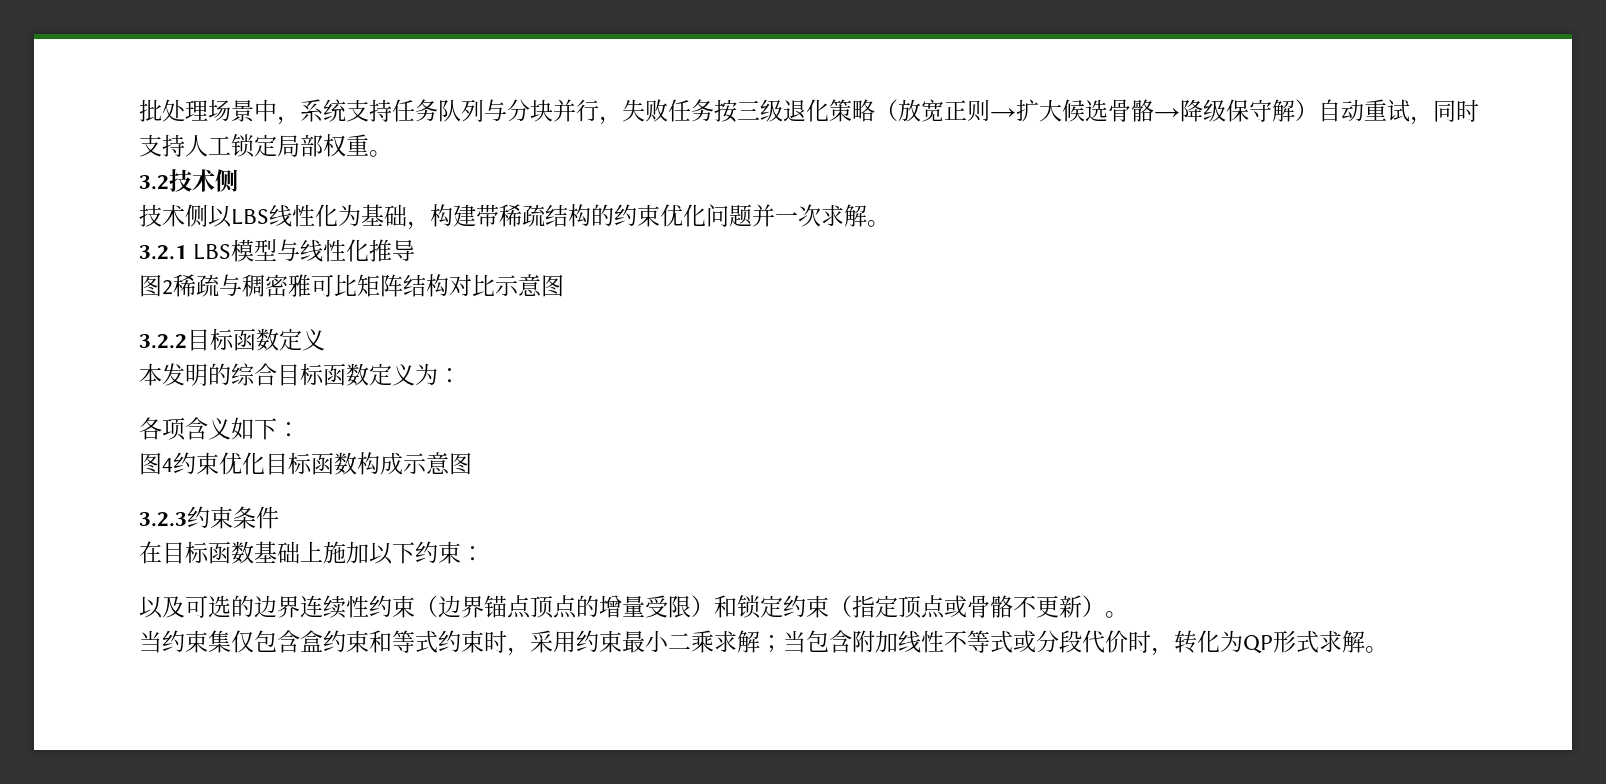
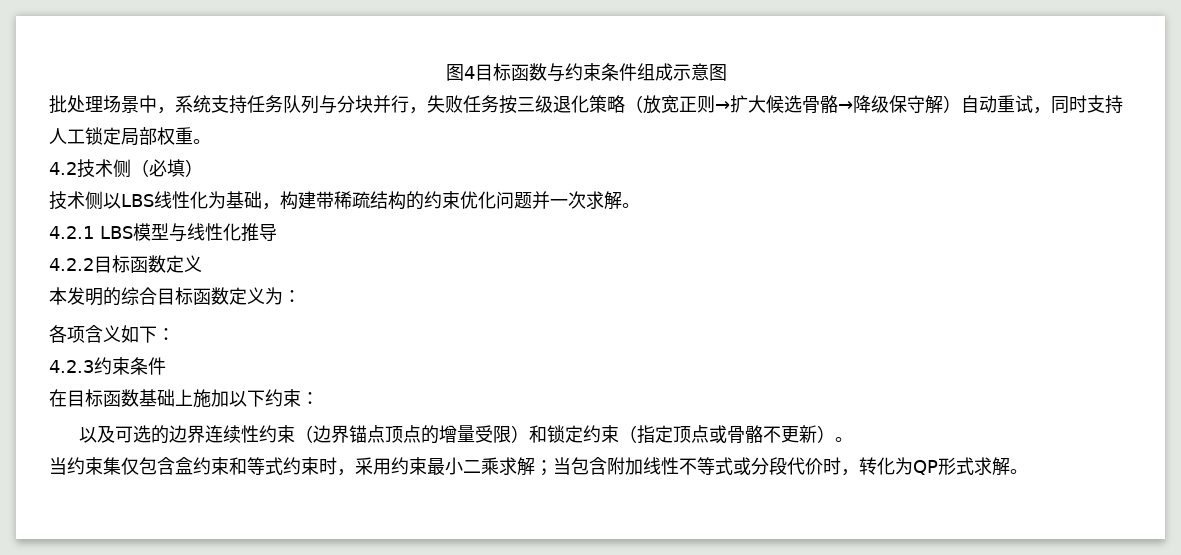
+ 图4目标函数与约束条件组成示意图
- 3.2技术侧
+ 4.2技术侧（必填）
- 3.2.1 LBS模型与线性化推导
+ 4.2.1 LBS模型与线性化推导
- 图2稀疏与稠密雅可比矩阵结构对比示意图
- 3.2.2目标函数定义
+ 4.2.2目标函数定义
- 图4约束优化目标函数构成示意图
- 3.2.3约束条件
+ 4.2.3约束条件

